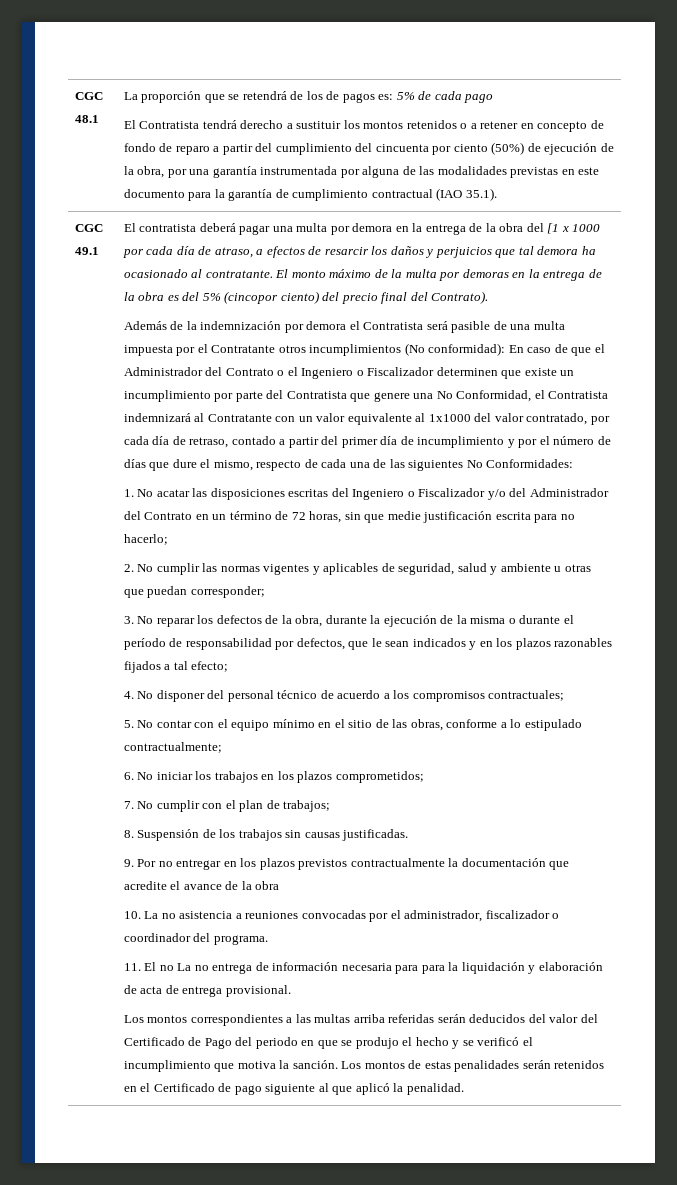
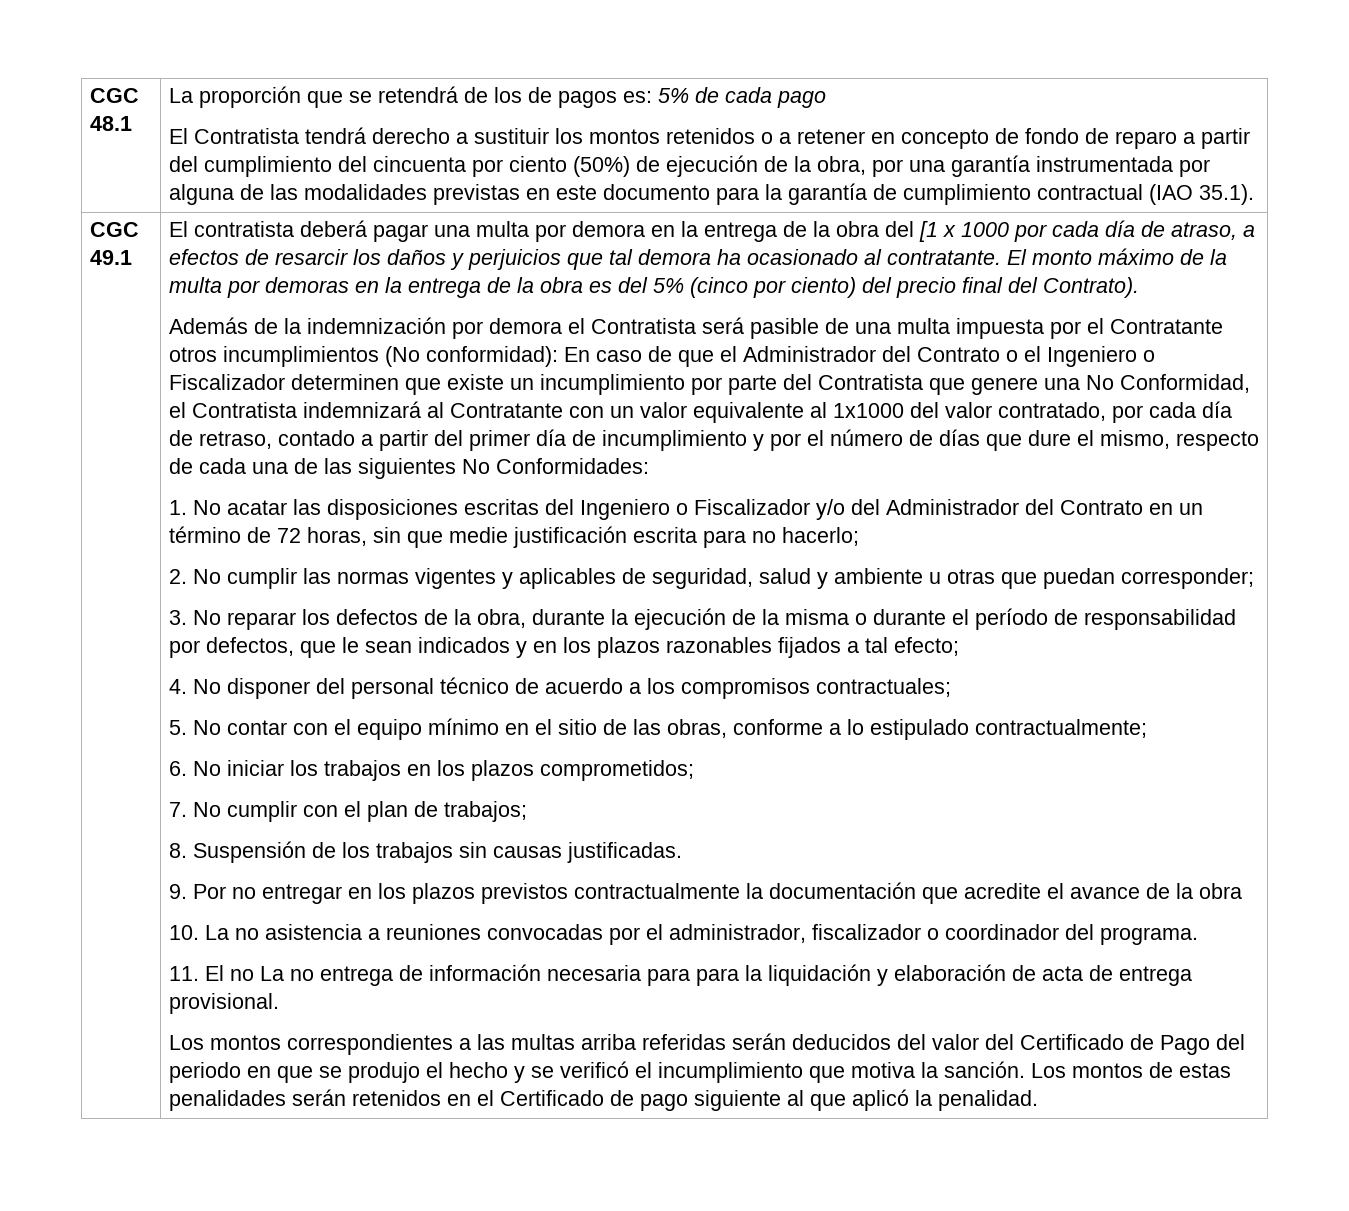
- El monto máximo de la multa por demoras en la entrega de la obra es del 5% (cincopor ciento) del precio final del Contrato).
+ El monto máximo de la multa por demoras en la entrega de la obra es del 5% (cinco por ciento) del precio final del Contrato).

